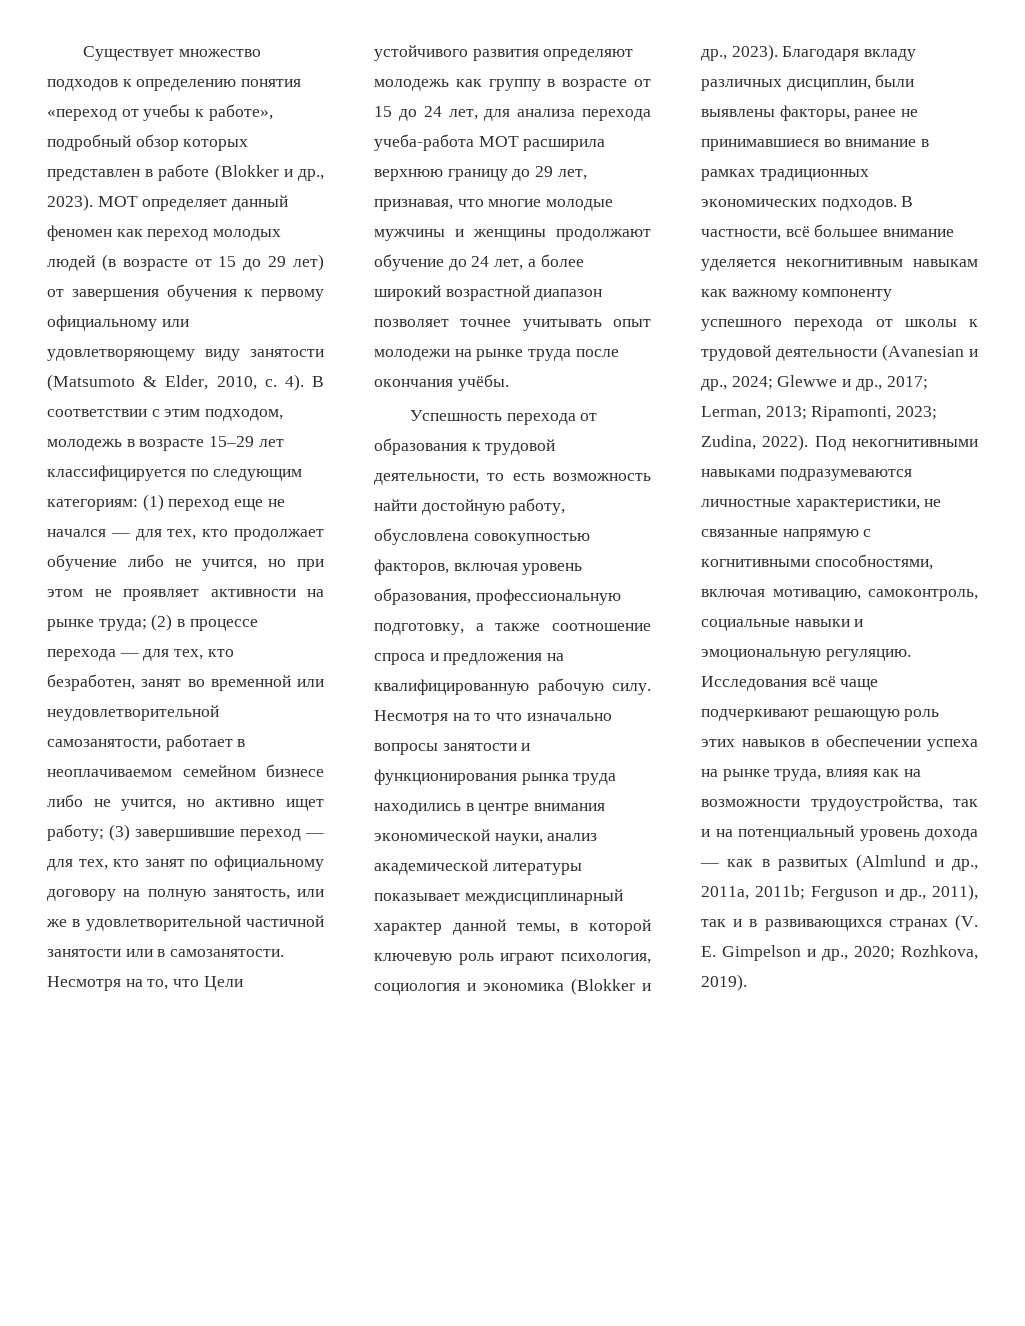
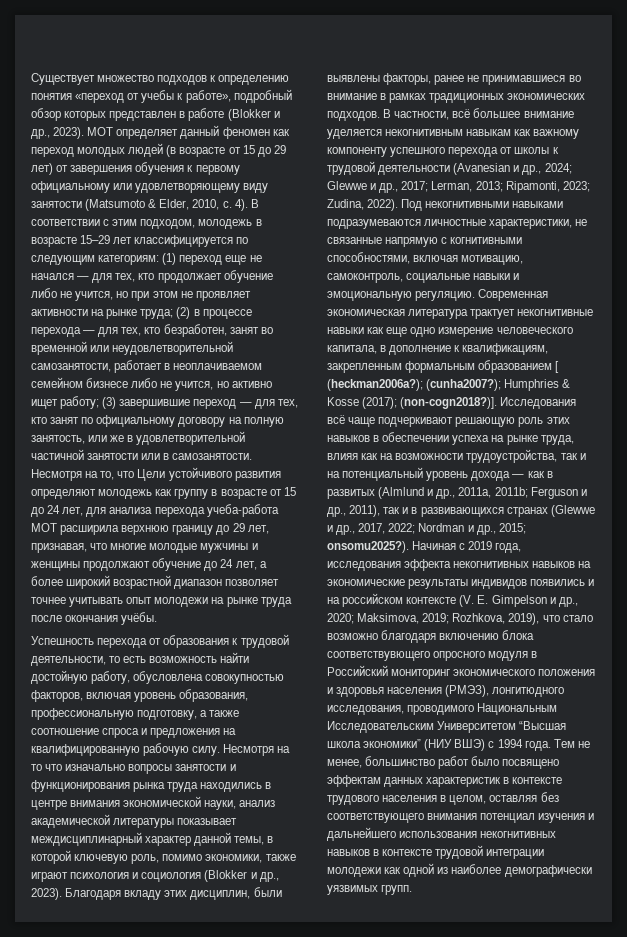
- Несмотря на то что изначально вопросы занятости и функционирования рынка труда находились в центре внимания экономической науки, анализ академической литературы показывает междисциплинарный характер данной темы, в которой ключевую роль играют психология, социология и экономика (Blokker и др., 2023).
+ Несмотря на то что изначально вопросы занятости и функционирования рынка труда находились в центре внимания экономической науки, анализ академической литературы показывает междисциплинарный характер данной темы, в которой ключевую роль, помимо экономики, также играют психология и социология (Blokker и др., 2023).
- Благодаря вкладу различных дисциплин, были выявлены факторы, ранее не принимавшиеся во внимание в рамках традиционных экономических подходов.
+ Благодаря вкладу этих дисциплин, были выявлены факторы, ранее не принимавшиеся во внимание в рамках традиционных экономических подходов.
+ Современная экономическая литература трактует некогнитивные навыки как еще одно измерение человеческого капитала, в дополнение к квалификациям, закрепленным формальным образованием [ (heckman2006a?); (cunha2007?); Humphries & Kosse (2017); (non-cogn2018?)].
- Исследования всё чаще подчеркивают решающую роль этих навыков в обеспечении успеха на рынке труда, влияя как на возможности трудоустройства, так и на потенциальный уровень дохода — как в развитых (Almlund и др., 2011a, 2011b; Ferguson и др., 2011), так и в развивающихся странах (V. E. Gimpelson и др., 2020; Rozhkova, 2019).
+ Исследования всё чаще подчеркивают решающую роль этих навыков в обеспечении успеха на рынке труда, влияя как на возможности трудоустройства, так и на потенциальный уровень дохода — как в развитых (Almlund и др., 2011a, 2011b; Ferguson и др., 2011), так и в развивающихся странах (Glewwe и др., 2017, 2022; Nordman и др., 2015; onsomu2025?). Начиная с 2019 года, исследования эффекта некогнитивных навыков на экономические результаты индивидов появились и на российском контексте (V. E. Gimpelson и др., 2020; Maksimova, 2019; Rozhkova, 2019), что стало возможно благодаря включению блока соответствувющего опросного модуля в Российский мониторинг экономического положения и здоровья населения (РМЭЗ), лонгитюдного исследования, проводимого Национальным Исследовательским Университетом “Высшая школа экономики” (НИУ ВШЭ) с 1994 года. Тем не менее, большинство работ было посвящено эффектам данных характеристик в контексте трудового населения в целом, оставляя без соответствующего внимания потенциал изучения и дальнейшего использования некогнитивных навыков в контексте трудовой интеграции молодежи как одной из наиболее демографически уязвимых групп.

